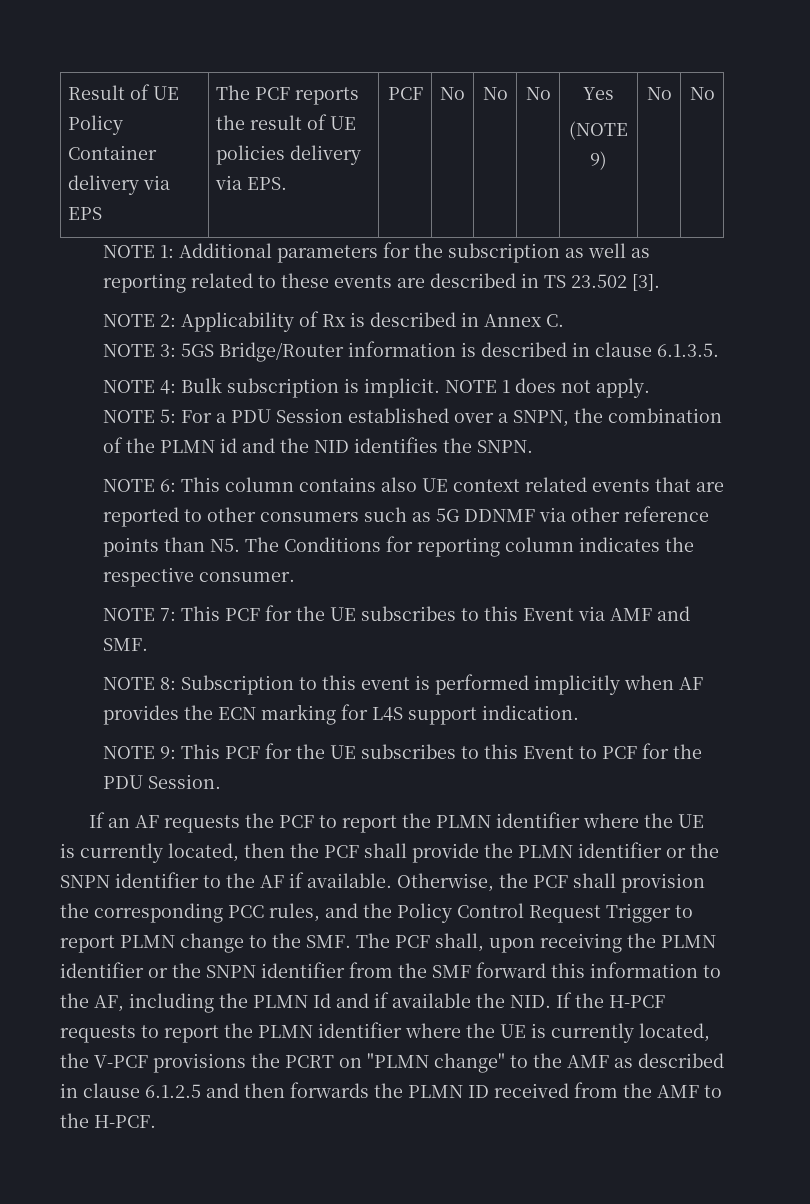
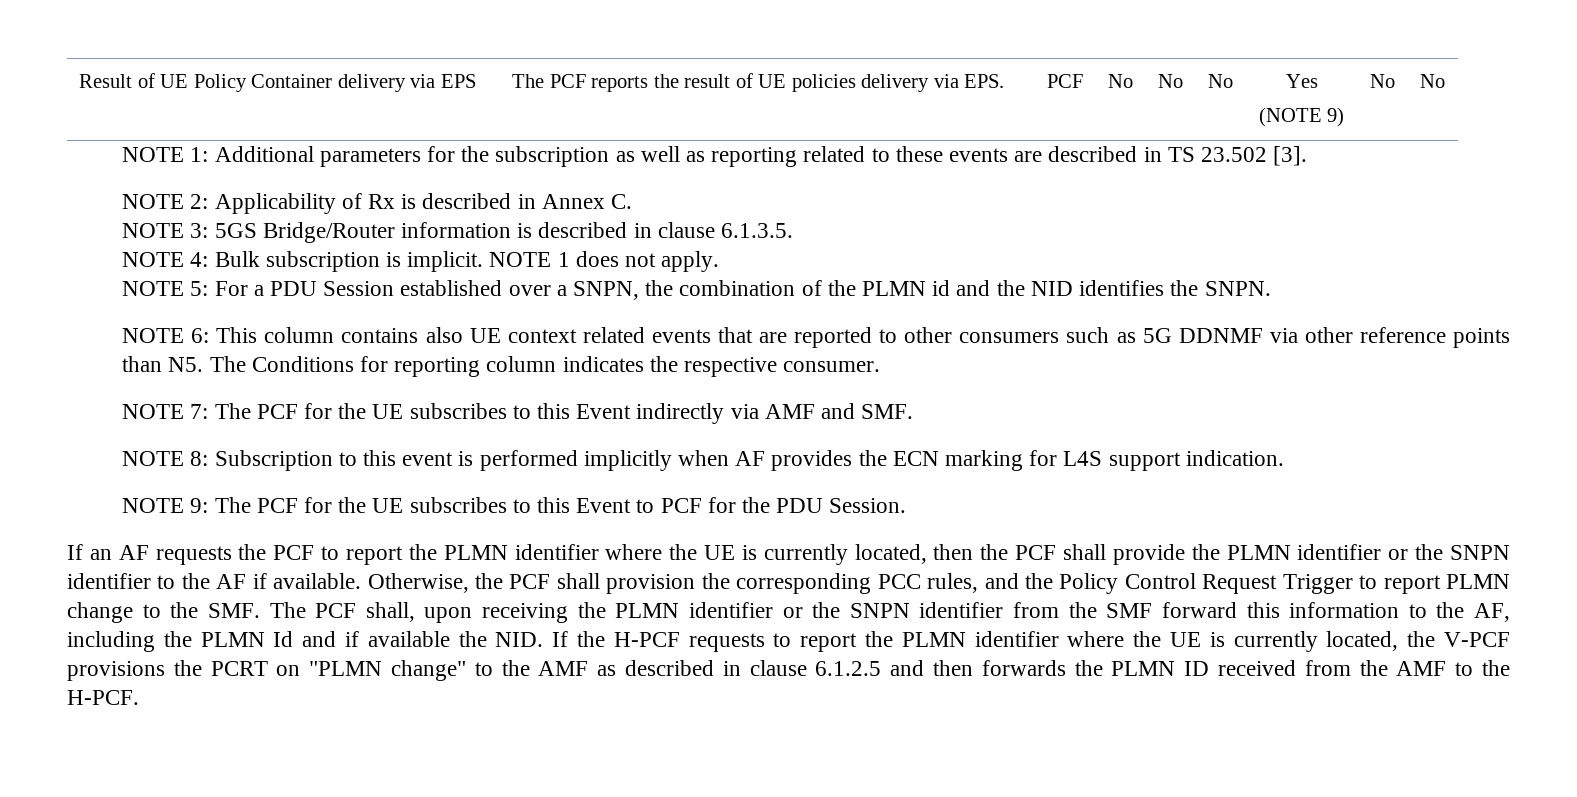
- NOTE 7: This PCF for the UE subscribes to this Event via AMF and SMF.
+ NOTE 7: The PCF for the UE subscribes to this Event indirectly via AMF and SMF.
- NOTE 9: This PCF for the UE subscribes to this Event to PCF for the PDU Session.
+ NOTE 9: The PCF for the UE subscribes to this Event to PCF for the PDU Session.

